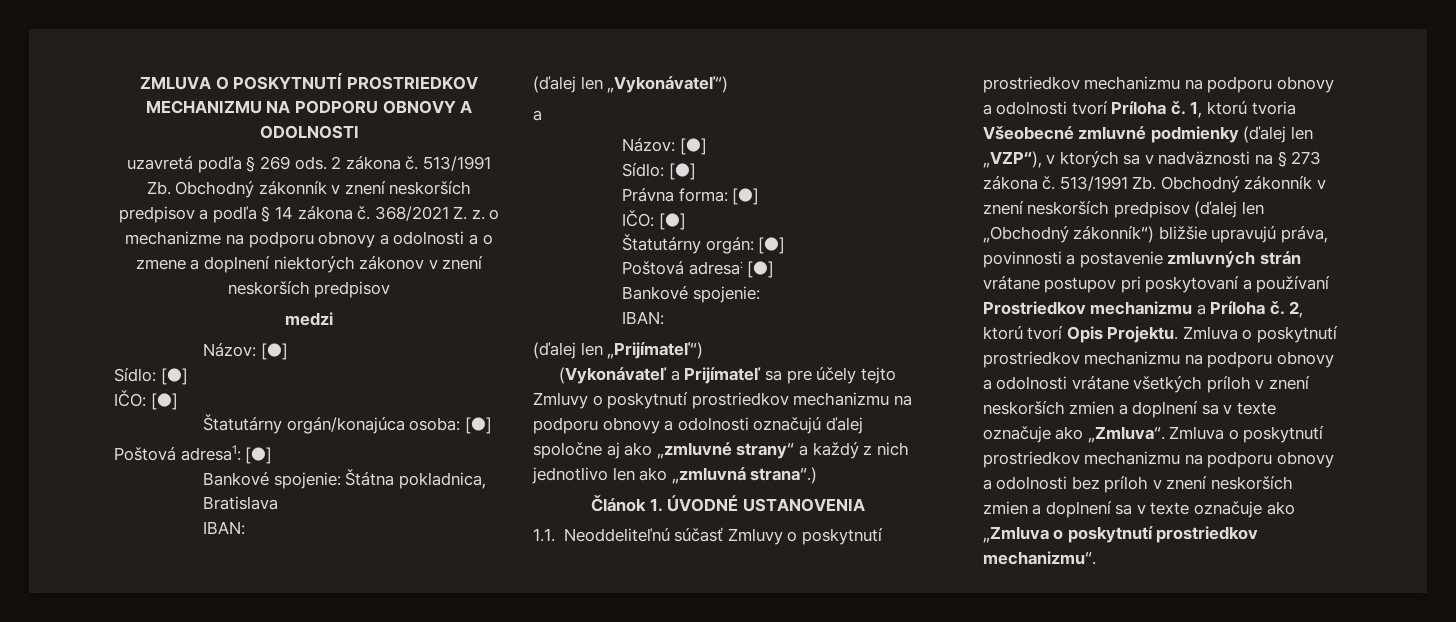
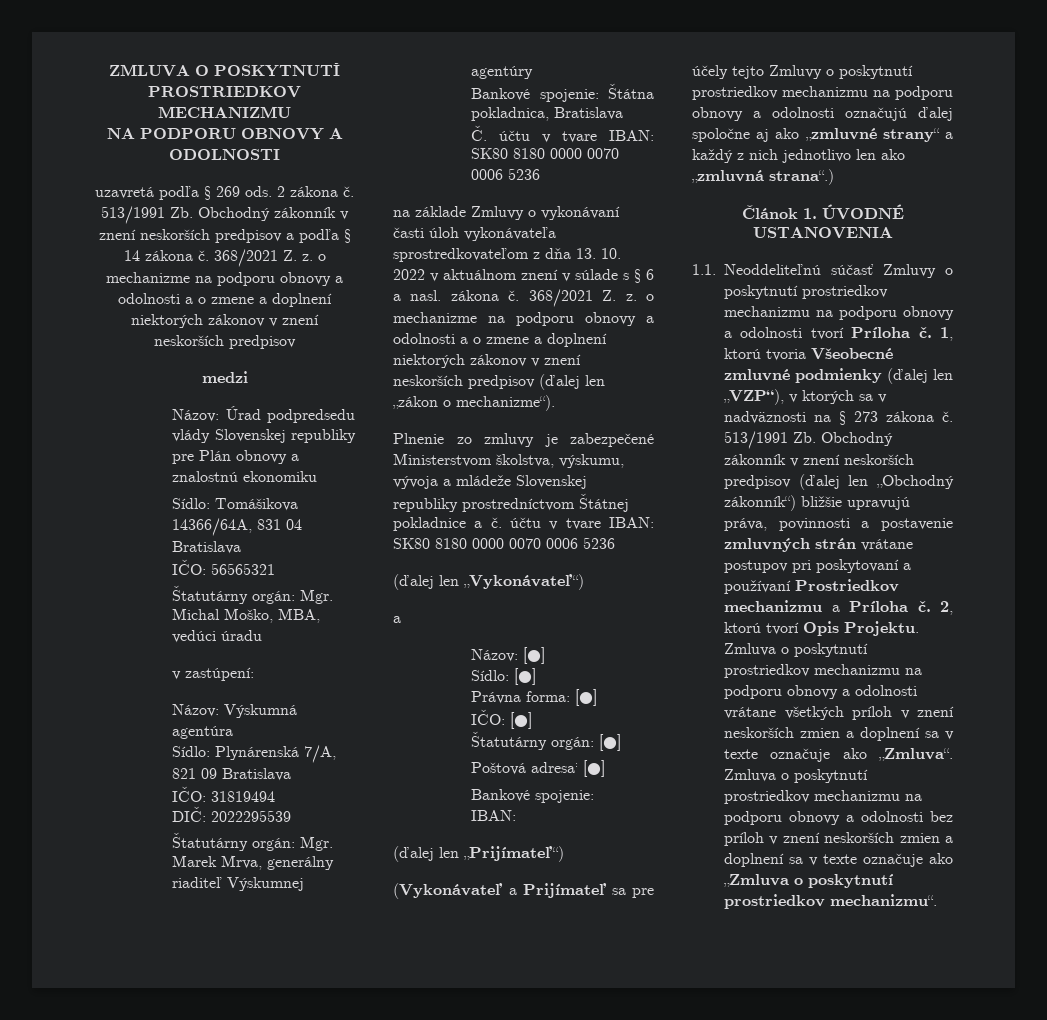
- ZMLUVA O POSKYTNUTÍ PROSTRIEDKOV MECHANIZMU NA PODPORU OBNOVY A ODOLNOSTI
+ ZMLUVA O POSKYTNUTÍ PROSTRIEDKOV MECHANIZMU
+ NA PODPORU OBNOVY A ODOLNOSTI
  medzi
- Názov: [●]
- Sídlo: [●]
- IČO: [●]
- Štatutárny orgán/konajúca osoba: [●]
- Poštová adresa1: [●]
+ Názov: Úrad podpredsedu vlády Slovenskej republiky pre Plán obnovy a znalostnú ekonomiku
+ Sídlo: Tomášikova 14366/64A, 831 04 Bratislava
+ IČO: 56565321
+ Štatutárny orgán: Mgr. Michal Moško, MBA, vedúci úradu
+ v zastúpení:
+ Názov: Výskumná agentúra
+ Sídlo: Plynárenská 7/A, 821 09 Bratislava
+ IČO: 31819494
+ DIČ: 2022295539
+ Štatutárny orgán: Mgr. Marek Mrva, generálny riaditeľ Výskumnej agentúry
  Bankové spojenie: Štátna pokladnica, Bratislava
- IBAN:
+ Č. účtu v tvare IBAN: SK80 8180 0000 0070 0006 5236
+ na základe Zmluvy o vykonávaní časti úloh vykonávateľa sprostredkovateľom z dňa 13. 10. 2022 v aktuálnom znení v súlade s § 6 a nasl. zákona č. 368/2021 Z. z. o mechanizme na podporu obnovy a odolnosti a o zmene a doplnení niektorých zákonov v znení neskorších predpisov (ďalej len „zákon o mechanizme“).
+ Plnenie zo zmluvy je zabezpečené Ministerstvom školstva, výskumu, vývoja a mládeže Slovenskej republiky prostredníctvom Štátnej pokladnice a č. účtu v tvare IBAN: SK80 8180 0000 0070 0006 5236

